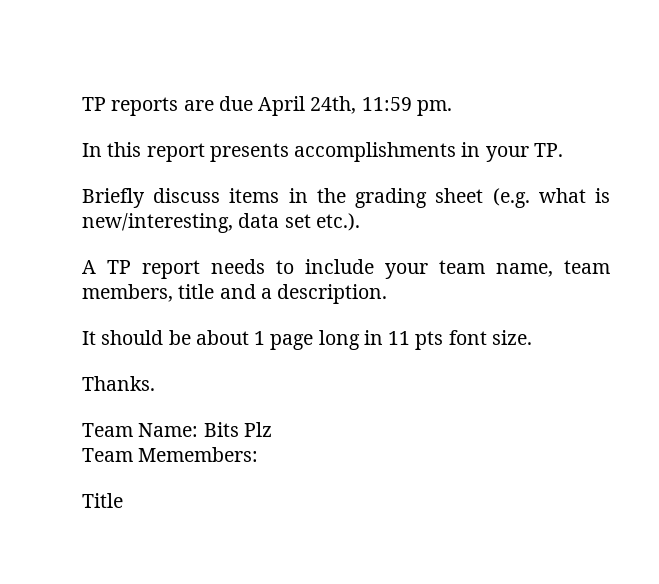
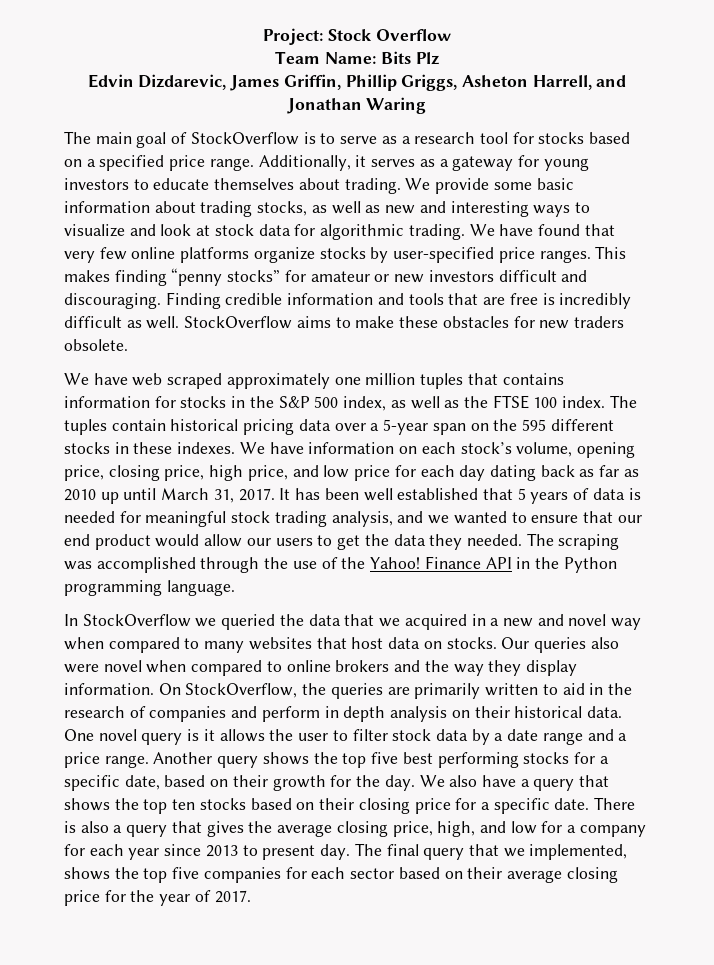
- TP reports are due April 24th, 11:59 pm.
- In this report presents accomplishments in your TP.
- Briefly discuss items in the grading sheet (e.g. what is new/interesting, data set etc.).
- A TP report needs to include your team name, team members, title and a description.
- It should be about 1 page long in 11 pts font size.
- Thanks.
+ Project: Stock Overflow
  Team Name: Bits Plz
- Team Memembers:
- Title
+ Edvin Dizdarevic, James Griffin, Phillip Griggs, Asheton Harrell, and Jonathan Waring
+ The main goal of StockOverflow is to serve as a research tool for stocks based on a specified price range. Additionally, it serves as a gateway for young investors to educate themselves about trading. We provide some basic information about trading stocks, as well as new and interesting ways to visualize and look at stock data for algorithmic trading. We have found that very few online platforms organize stocks by user-specified price ranges. This makes finding “penny stocks” for amateur or new investors difficult and discouraging. Finding credible information and tools that are free is incredibly difficult as well. StockOverflow aims to make these obstacles for new traders obsolete.
+ We have web scraped approximately one million tuples that contains information for stocks in the S&P 500 index, as well as the FTSE 100 index. The tuples contain historical pricing data over a 5-year span on the 595 different stocks in these indexes. We have information on each stock’s volume, opening price, closing price, high price, and low price for each day dating back as far as 2010 up until March 31, 2017. It has been well established that 5 years of data is needed for meaningful stock trading analysis, and we wanted to ensure that our end product would allow our users to get the data they needed. The scraping was accomplished through the use of the Yahoo! Finance API in the Python programming language.
+ In StockOverflow we queried the data that we acquired in a new and novel way when compared to many websites that host data on stocks. Our queries also were novel when compared to online brokers and the way they display information. On StockOverflow, the queries are primarily written to aid in the research of companies and perform in depth analysis on their historical data. One novel query is it allows the user to filter stock data by a date range and a price range. Another query shows the top five best performing stocks for a specific date, based on their growth for the day. We also have a query that shows the top ten stocks based on their closing price for a specific date. There is also a query that gives the average closing price, high, and low for a company for each year since 2013 to present day. The final query that we implemented, shows the top five companies for each sector based on their average closing price for the year of 2017.

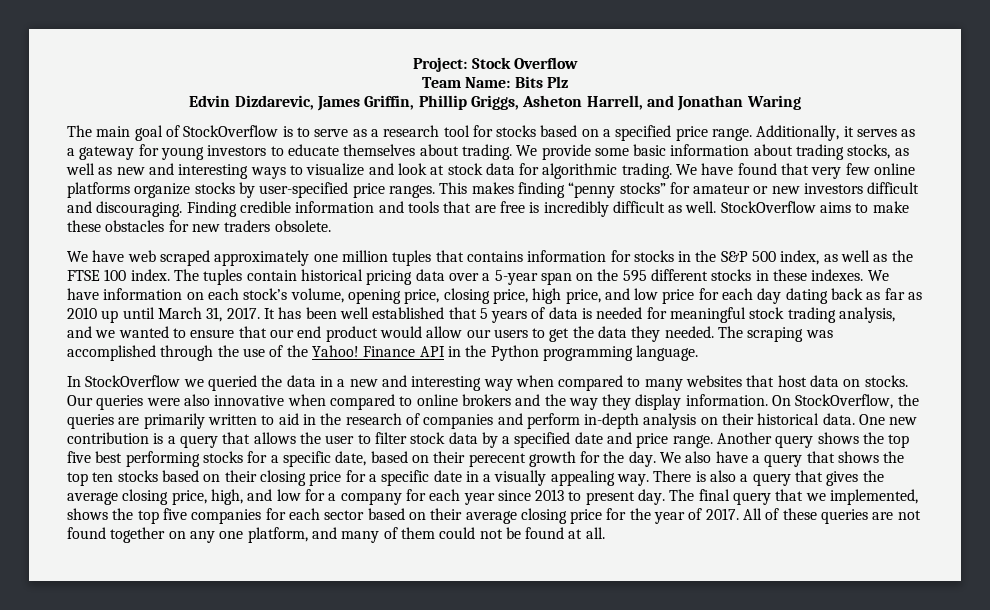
- In StockOverflow we queried the data that we acquired in a new and novel way when compared to many websites that host data on stocks.
+ In StockOverflow we queried the data in a new and interesting way when compared to many websites that host data on stocks.
- Our queries also were novel when compared to online brokers and the way they display information.
+ Our queries were also innovative when compared to online brokers and the way they display information.
- On StockOverflow, the queries are primarily written to aid in the research of companies and perform in depth analysis on their historical data.
+ On StockOverflow, the queries are primarily written to aid in the research of companies and perform in-depth analysis on their historical data.
- One novel query is it allows the user to filter stock data by a date range and a price range.
+ One new contribution is a query that allows the user to filter stock data by a specified date and price range.
- Another query shows the top five best performing stocks for a specific date, based on their growth for the day.
+ Another query shows the top five best performing stocks for a specific date, based on their perecent growth for the day.
- We also have a query that shows the top ten stocks based on their closing price for a specific date.
+ We also have a query that shows the top ten stocks based on their closing price for a specific date in a visually appealing way.
+ All of these queries are not found together on any one platform, and many of them could not be found at all.

